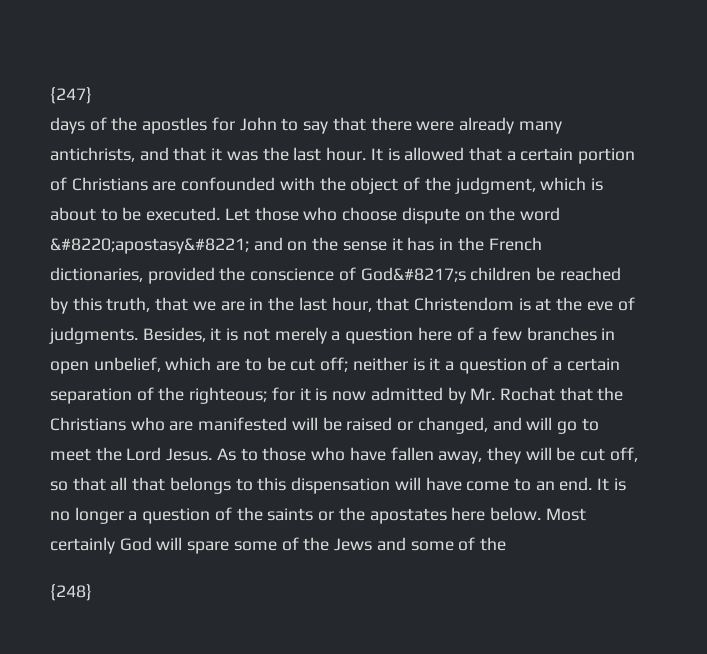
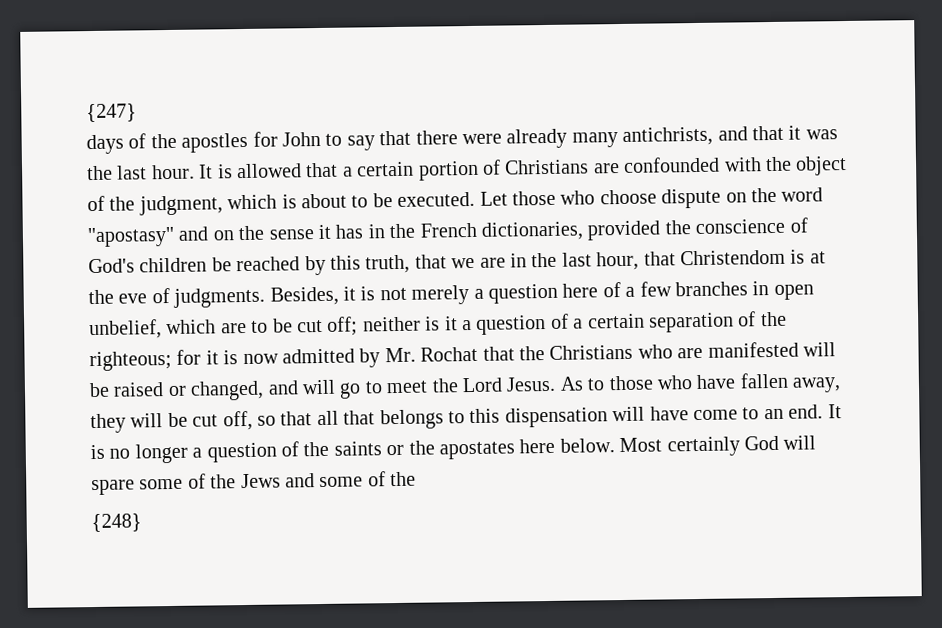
- Let those who choose dispute on the word &#8220;apostasy&#8221; and on the sense it has in the French dictionaries, provided the conscience of God&#8217;s children be reached by this truth, that we are in the last hour, that Christendom is at the eve of judgments.
+ Let those who choose dispute on the word "apostasy" and on the sense it has in the French dictionaries, provided the conscience of God's children be reached by this truth, that we are in the last hour, that Christendom is at the eve of judgments.

